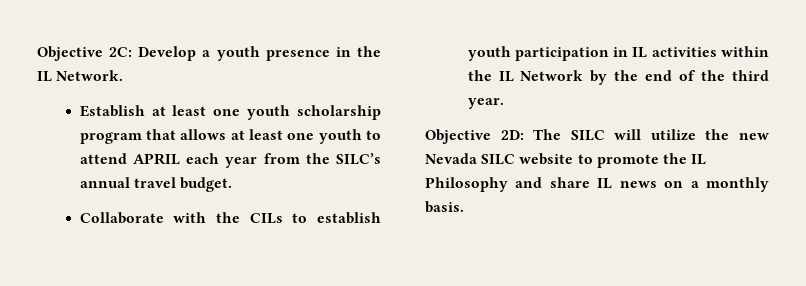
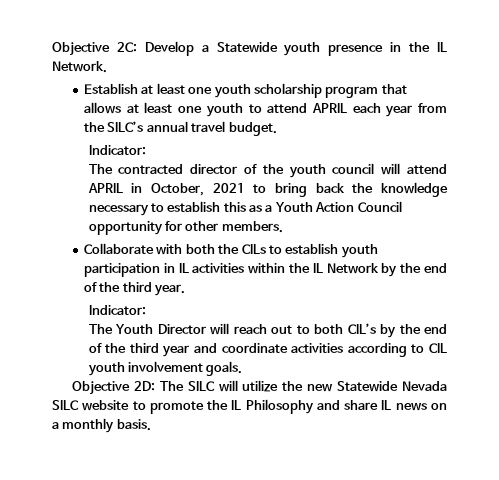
- Objective 2C: Develop a youth presence in the IL Network.
+ Objective 2C: Develop a Statewide youth presence in the IL Network.
  Establish at least one youth scholarship program that allows at least one youth to attend APRIL each year from the SILC’s annual travel budget.
+ Indicator:
+ The contracted director of the youth council will attend APRIL in October, 2021 to bring back the knowledge necessary to establish this as a Youth Action Council opportunity for other members.
- Collaborate with the CILs to establish youth participation in IL activities within the IL Network by the end of the third year.
+ Collaborate with both the CILs to establish youth participation in IL activities within the IL Network by the end of the third year.
+ Indicator:
+ The Youth Director will reach out to both CIL’s by the end of the third year and coordinate activities according to CIL youth involvement goals.
- Objective 2D: The SILC will utilize the new Nevada SILC website to promote the IL Philosophy and share IL news on a monthly basis.
+ Objective 2D: The SILC will utilize the new Statewide Nevada SILC website to promote the IL Philosophy and share IL news on a monthly basis.

